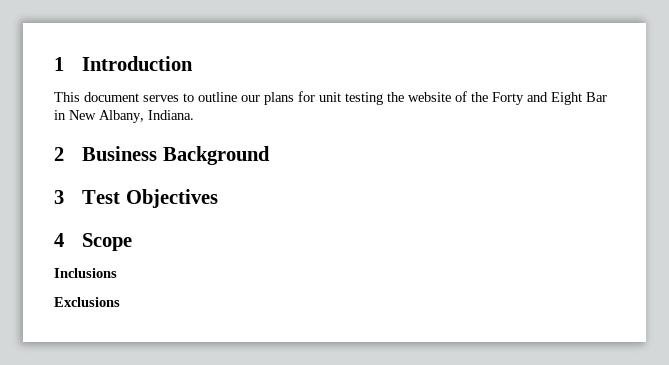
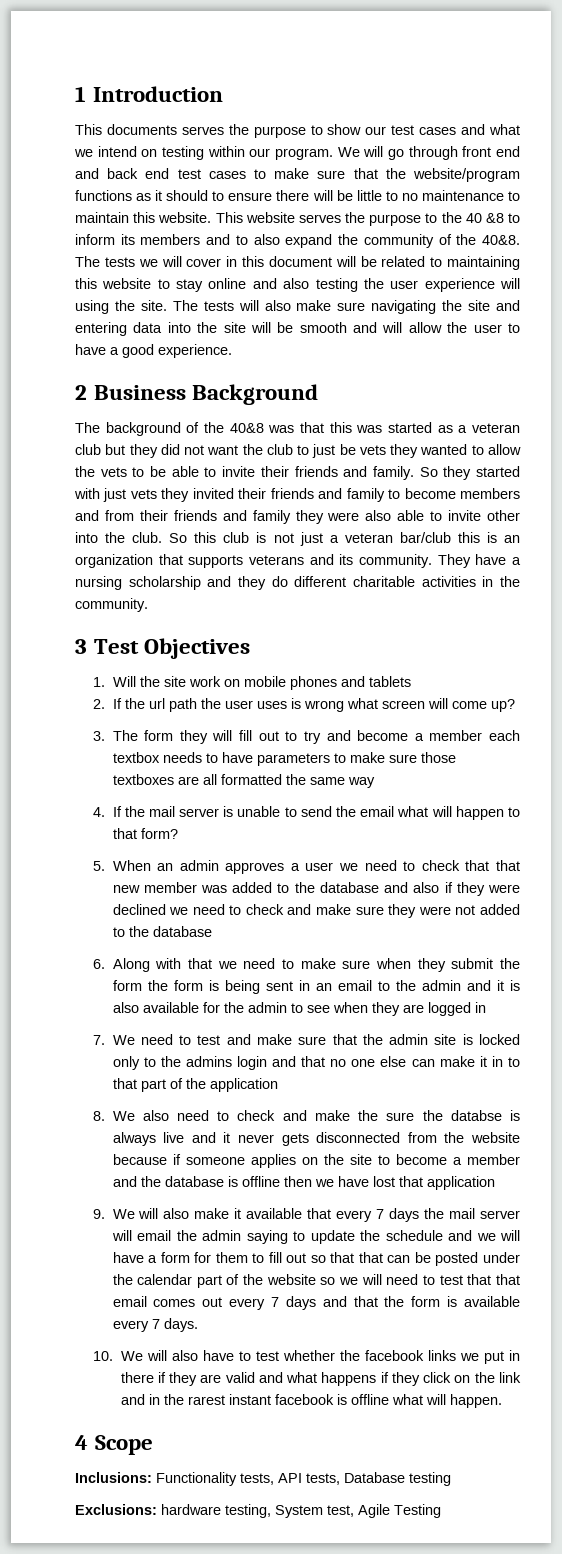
- This document serves to outline our plans for unit testing the website of the Forty and Eight Bar in New Albany, Indiana.
+ This documents serves the purpose to show our test cases and what we intend on testing within our program. We will go through front end and back end test cases to make sure that the website/program functions as it should to ensure there will be little to no maintenance to maintain this website. This website serves the purpose to the 40 &8 to inform its members and to also expand the community of the 40&8. The tests we will cover in this document will be related to maintaining this website to stay online and also testing the user experience will using the site. The tests will also make sure navigating the site and entering data into the site will be smooth and will allow the user to have a good experience.
  2 Business Background
+ The background of the 40&8 was that this was started as a veteran club but they did not want the club to just be vets they wanted to allow the vets to be able to invite their friends and family. So they started with just vets they invited their friends and family to become members and from their friends and family they were also able to invite other into the club. So this club is not just a veteran bar/club this is an organization that supports veterans and its community. They have a nursing scholarship and they do different charitable activities in the community.
  3 Test Objectives
+ 1. Will the site work on mobile phones and tablets
+ 2. If the url path the user uses is wrong what screen will come up?
+ 3. The form they will fill out to try and become a member each textbox needs to have parameters to make sure those textboxes are all formatted the same way
+ 4. If the mail server is unable to send the email what will happen to that form?
+ 5. When an admin approves a user we need to check that that new member was added to the database and also if they were declined we need to check and make sure they were not added to the database
+ 6. Along with that we need to make sure when they submit the form the form is being sent in an email to the admin and it is also available for the admin to see when they are logged in
+ 7. We need to test and make sure that the admin site is locked only to the admins login and that no one else can make it in to that part of the application
+ 8. We also need to check and make the sure the databse is always live and it never gets disconnected from the website because if someone applies on the site to become a member and the database is offline then we have lost that application
+ 9. We will also make it available that every 7 days the mail server will email the admin saying to update the schedule and we will have a form for them to fill out so that that can be posted under the calendar part of the website so we will need to test that that email comes out every 7 days and that the form is available every 7 days.
+ 10. We will also have to test whether the facebook links we put in there if they are valid and what happens if they click on the link and in the rarest instant facebook is offline what will happen.
  4 Scope
- Inclusions
- Exclusions
+ Inclusions: Functionality tests, API tests, Database testing
+ Exclusions: hardware testing, System test, Agile Testing

